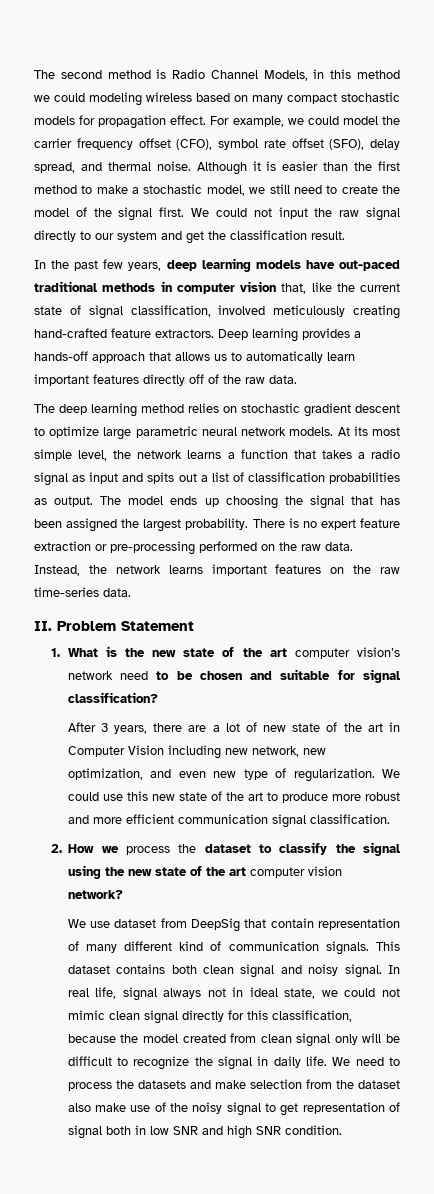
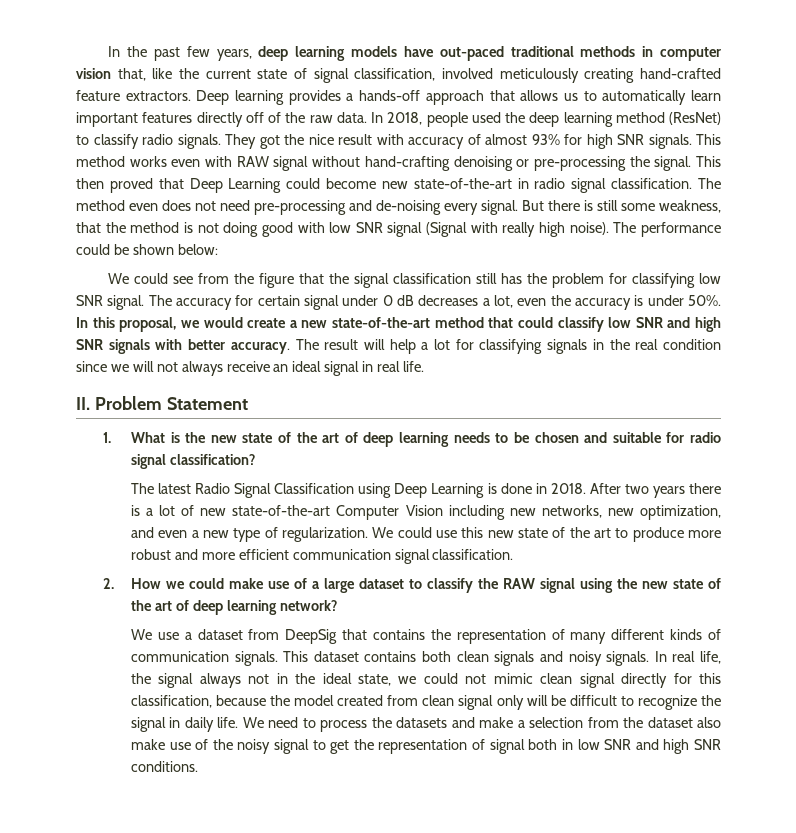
- The second method is Radio Channel Models, in this method we could modeling wireless based on many compact stochastic models for propagation effect. For example, we could model the carrier frequency offset (CFO), symbol rate offset (SFO), delay spread, and thermal noise. Although it is easier than the first method to make a stochastic model, we still need to create the model of the signal first. We could not input the raw signal directly to our system and get the classification result.
- Deep learning provides a hands-off approach that allows us to automatically learn important features directly off of the raw data.
- The deep learning method relies on stochastic gradient descent to optimize large parametric neural network models. At its most simple level, the network learns a function that takes a radio signal as input and spits out a list of classification probabilities as output. The model ends up choosing the signal that has been assigned the largest probability. There is no expert feature extraction or pre-processing performed on the raw data. Instead, the network learns important features on the raw time-series data.
+ Deep learning provides a hands-off approach that allows us to automatically learn important features directly off of the raw data. In 2018, people used the deep learning method (ResNet) to classify radio signals. They got the nice result with accuracy of almost 93% for high SNR signals. This method works even with RAW signal without hand-crafting denoising or pre-processing the signal. This then proved that Deep Learning could become new state-of-the-art in radio signal classification. The method even does not need pre-processing and de-noising every signal. But there is still some weakness, that the method is not doing good with low SNR signal (Signal with really high noise). The performance could be shown below:
+ We could see from the figure that the signal classification still has the problem for classifying low SNR signal. The accuracy for certain signal under 0 dB decreases a lot, even the accuracy is under 50%. In this proposal, we would create a new state-of-the-art method that could classify low SNR and high SNR signals with better accuracy. The result will help a lot for classifying signals in the real condition since we will not always receive an ideal signal in real life.
- 1. What is the new state of the art computer vision’s network need to be chosen and suitable for signal classification?
+ 1. What is the new state of the art of deep learning needs to be chosen and suitable for radio signal classification?
- After 3 years, there are a lot of new state of the art in Computer Vision including new network, new optimization, and even new type of regularization.
+ The latest Radio Signal Classification using Deep Learning is done in 2018. After two years there is a lot of new state-of-the-art Computer Vision including new networks, new optimization, and even a new type of regularization.
- 2. How we process the dataset to classify the signal using the new state of the art computer vision network?
+ 2. How we could make use of a large dataset to classify the RAW signal using the new state of the art of deep learning network?
- We use dataset from DeepSig that contain representation of many different kind of communication signals.
+ We use a dataset from DeepSig that contains the representation of many different kinds of communication signals.
- This dataset contains both clean signal and noisy signal.
+ This dataset contains both clean signals and noisy signals.
- In real life, signal always not in ideal state, we could not mimic clean signal directly for this classification, because the model created from clean signal only will be difficult to recognize the signal in daily life.
+ In real life, the signal always not in the ideal state, we could not mimic clean signal directly for this classification, because the model created from clean signal only will be difficult to recognize the signal in daily life.
- We need to process the datasets and make selection from the dataset also make use of the noisy signal to get representation of signal both in low SNR and high SNR condition.
+ We need to process the datasets and make a selection from the dataset also make use of the noisy signal to get the representation of signal both in low SNR and high SNR conditions.

